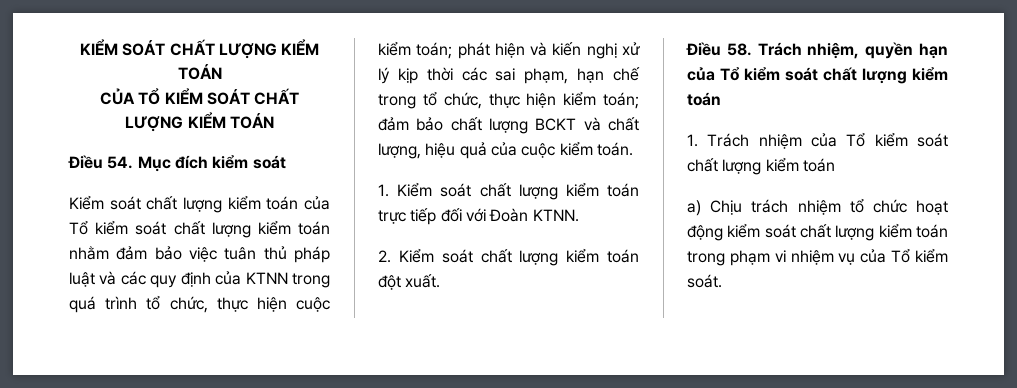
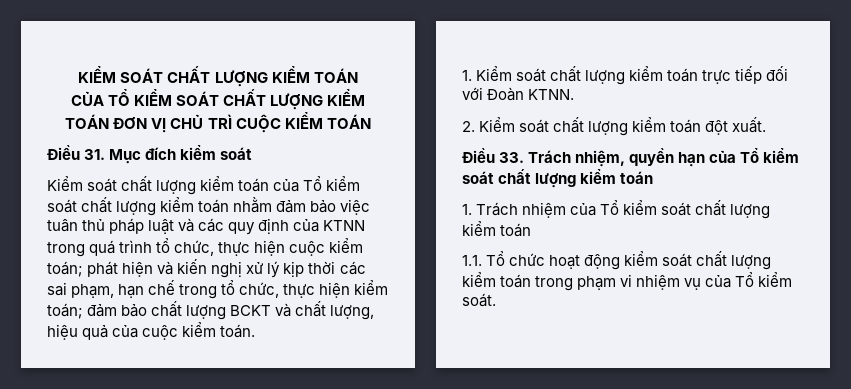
- CỦA TỔ KIỂM SOÁT CHẤT LƯỢNG KIỂM TOÁN
- Điều 54. Mục đích kiểm soát
+ CỦA TỔ KIỂM SOÁT CHẤT LƯỢNG KIỂM TOÁN ĐƠN VỊ CHỦ TRÌ CUỘC KIỂM TOÁN
+ Điều 31. Mục đích kiểm soát
- Điều 58. Trách nhiệm, quyền hạn của Tổ kiểm soát chất lượng kiểm toán
+ Điều 33. Trách nhiệm, quyền hạn của Tổ kiểm soát chất lượng kiểm toán
- a) Chịu trách nhiệm tổ chức hoạt động kiểm soát chất lượng kiểm toán trong phạm vi nhiệm vụ của Tổ kiểm soát.
+ 1.1. Tổ chức hoạt động kiểm soát chất lượng kiểm toán trong phạm vi nhiệm vụ của Tổ kiểm soát.

